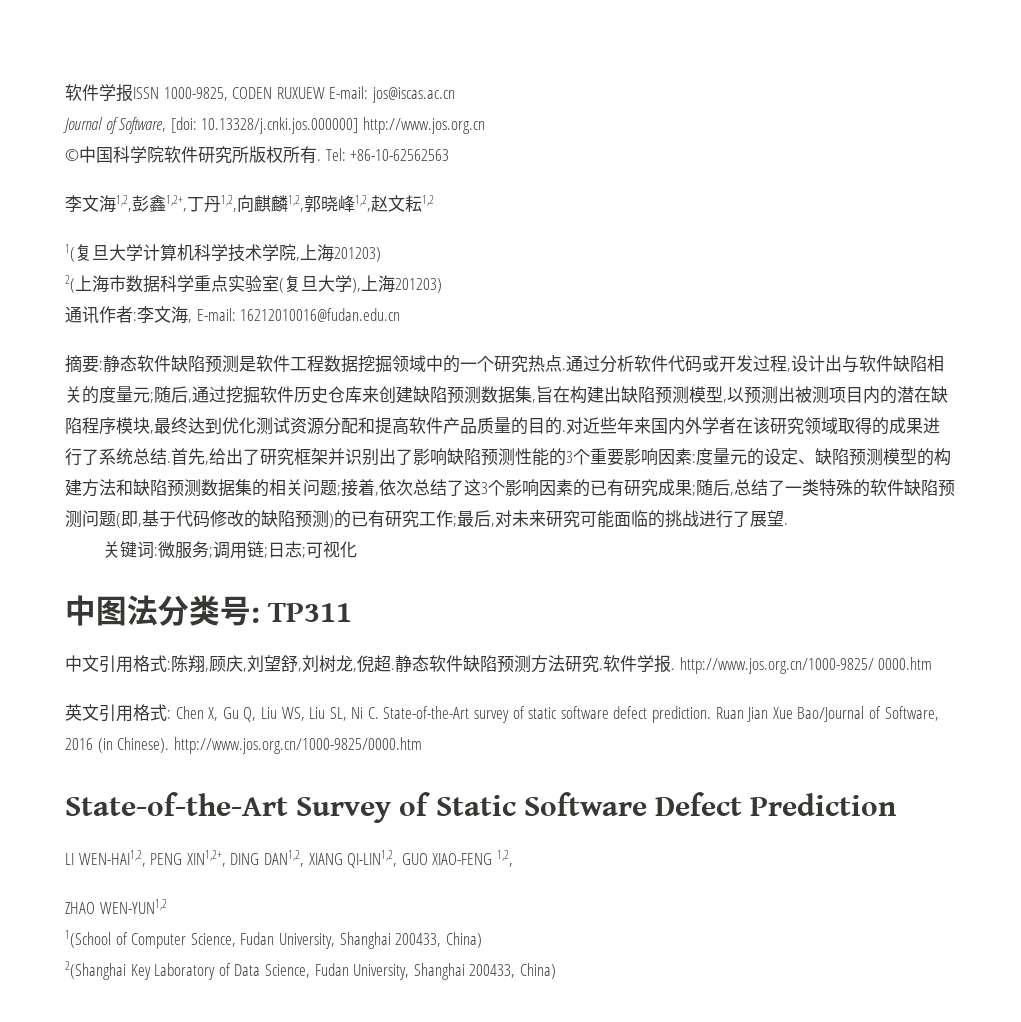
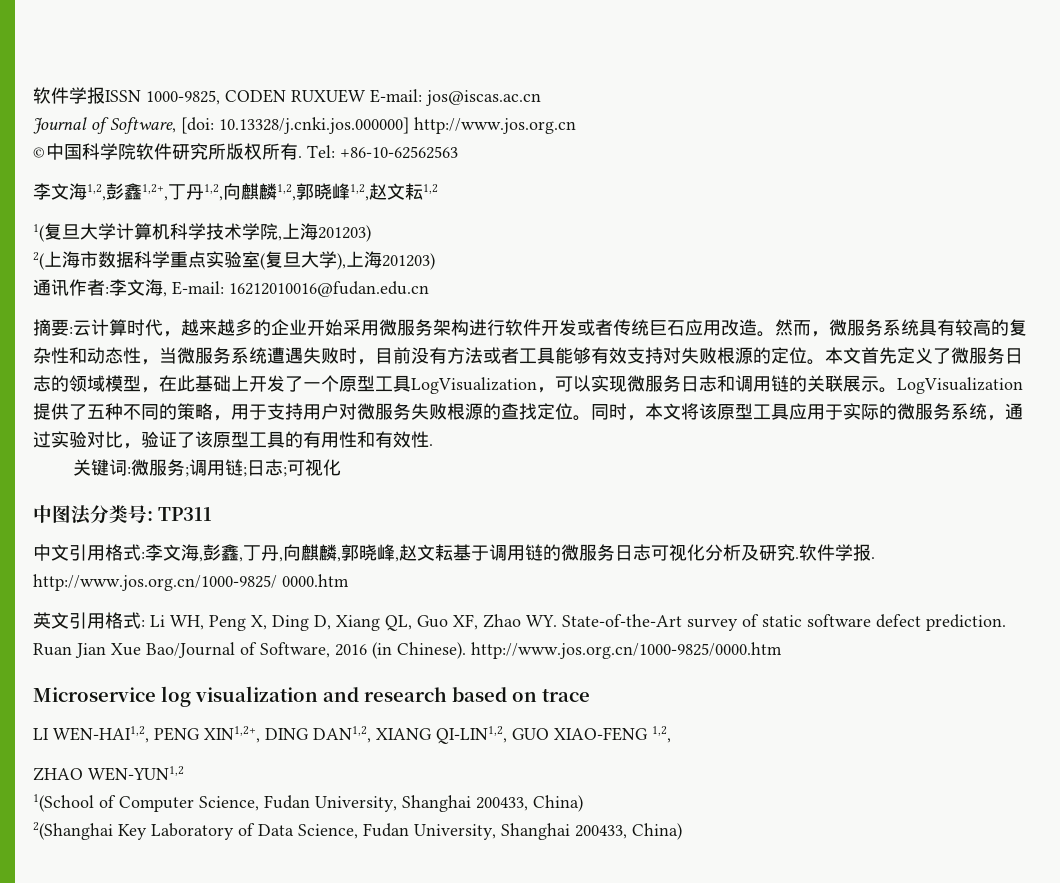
- 摘要:静态软件缺陷预测是软件工程数据挖掘领域中的一个研究热点.通过分析软件代码或开发过程,设计出与软件缺陷相关的度量元;随后,通过挖掘软件历史仓库来创建缺陷预测数据集,旨在构建出缺陷预测模型,以预测出被测项目内的潜在缺陷程序模块,最终达到优化测试资源分配和提高软件产品质量的目的.对近些年来国内外学者在该研究领域取得的成果进行了系统总结.首先,给出了研究框架并识别出了影响缺陷预测性能的3个重要影响因素:度量元的设定、缺陷预测模型的构建方法和缺陷预测数据集的相关问题;接着,依次总结了这3个影响因素的已有研究成果;随后,总结了一类特殊的软件缺陷预测问题(即,基于代码修改的缺陷预测)的已有研究工作;最后,对未来研究可能面临的挑战进行了展望.
+ 摘要:云计算时代，越来越多的企业开始采用微服务架构进行软件开发或者传统巨石应用改造。然而，微服务系统具有较高的复杂性和动态性，当微服务系统遭遇失败时，目前没有方法或者工具能够有效支持对失败根源的定位。本文首先定义了微服务日志的领域模型，在此基础上开发了一个原型工具LogVisualization，可以实现微服务日志和调用链的关联展示。LogVisualization提供了五种不同的策略，用于支持用户对微服务失败根源的查找定位。同时，本文将该原型工具应用于实际的微服务系统，通过实验对比，验证了该原型工具的有用性和有效性.
- 中文引用格式:陈翔,顾庆,刘望舒,刘树龙,倪超.静态软件缺陷预测方法研究.
+ 中文引用格式:李文海,彭鑫,丁丹,向麒麟,郭晓峰,赵文耘基于调用链的微服务日志可视化分析及研究.
- 英文引用格式: Chen X, Gu Q, Liu WS, Liu SL, Ni C. State-of-the-Art survey of static software defect prediction.
+ 英文引用格式: Li WH, Peng X, Ding D, Xiang QL, Guo XF, Zhao WY. State-of-the-Art survey of static software defect prediction.
- State-of-the-Art Survey of Static Software Defect Prediction
+ Microservice log visualization and research based on trace

